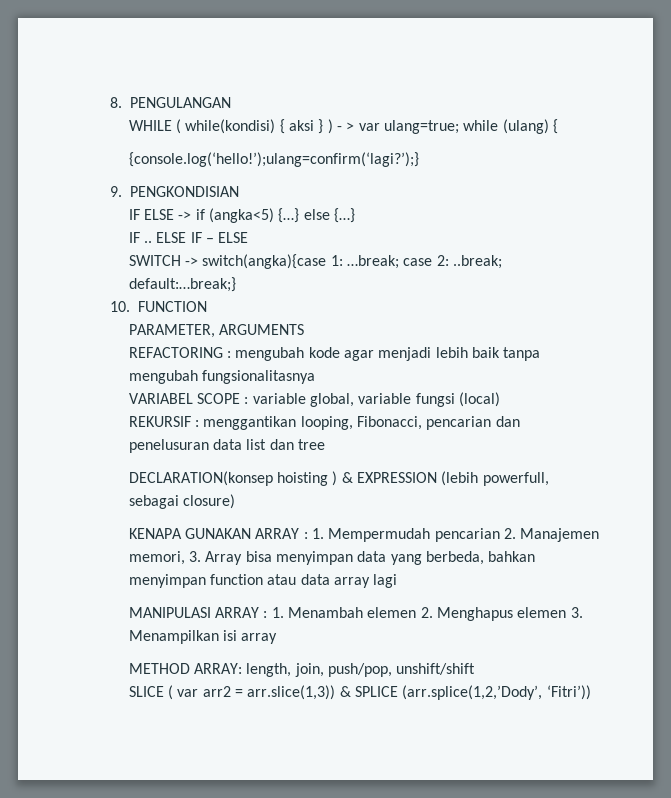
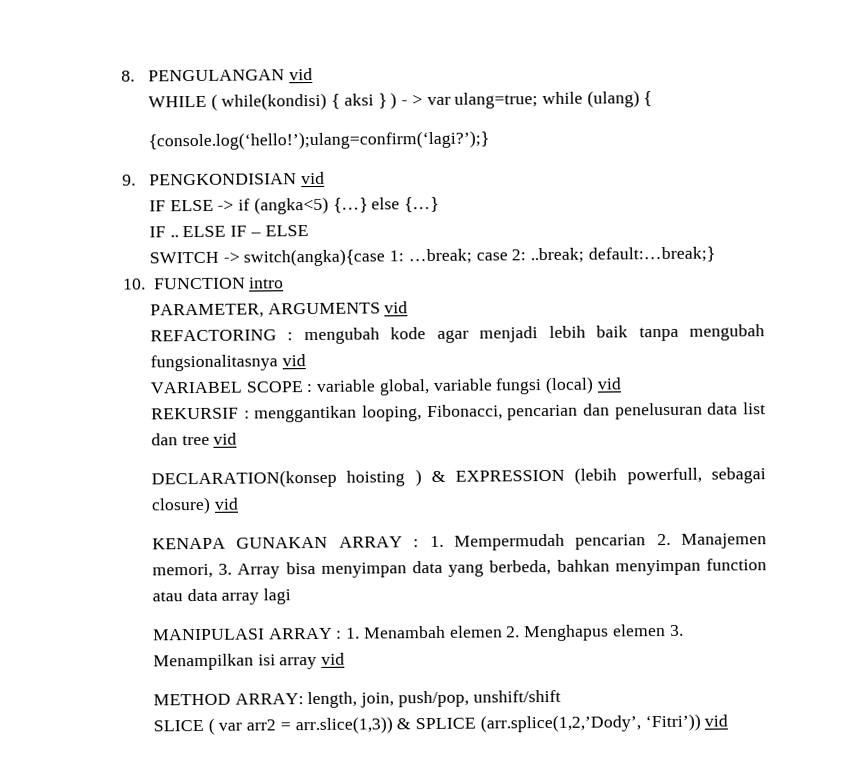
- 8. PENGULANGAN
+ 8. PENGULANGAN vid
- 9. PENGKONDISIAN
+ 9. PENGKONDISIAN vid
- 10. FUNCTION
+ 10. FUNCTION intro
- PARAMETER, ARGUMENTS
+ PARAMETER, ARGUMENTS vid
- REFACTORING : mengubah kode agar menjadi lebih baik tanpa mengubah fungsionalitasnya
+ REFACTORING : mengubah kode agar menjadi lebih baik tanpa mengubah fungsionalitasnya vid
- VARIABEL SCOPE : variable global, variable fungsi (local)
+ VARIABEL SCOPE : variable global, variable fungsi (local) vid
- REKURSIF : menggantikan looping, Fibonacci, pencarian dan penelusuran data list dan tree
+ REKURSIF : menggantikan looping, Fibonacci, pencarian dan penelusuran data list dan tree vid
- DECLARATION(konsep hoisting ) & EXPRESSION (lebih powerfull, sebagai closure)
+ DECLARATION(konsep hoisting ) & EXPRESSION (lebih powerfull, sebagai closure) vid
- MANIPULASI ARRAY : 1. Menambah elemen 2. Menghapus elemen 3. Menampilkan isi array
+ MANIPULASI ARRAY : 1. Menambah elemen 2. Menghapus elemen 3. Menampilkan isi array vid
- SLICE ( var arr2 = arr.slice(1,3)) & SPLICE (arr.splice(1,2,’Dody’, ‘Fitri’))
+ SLICE ( var arr2 = arr.slice(1,3)) & SPLICE (arr.splice(1,2,’Dody’, ‘Fitri’)) vid

